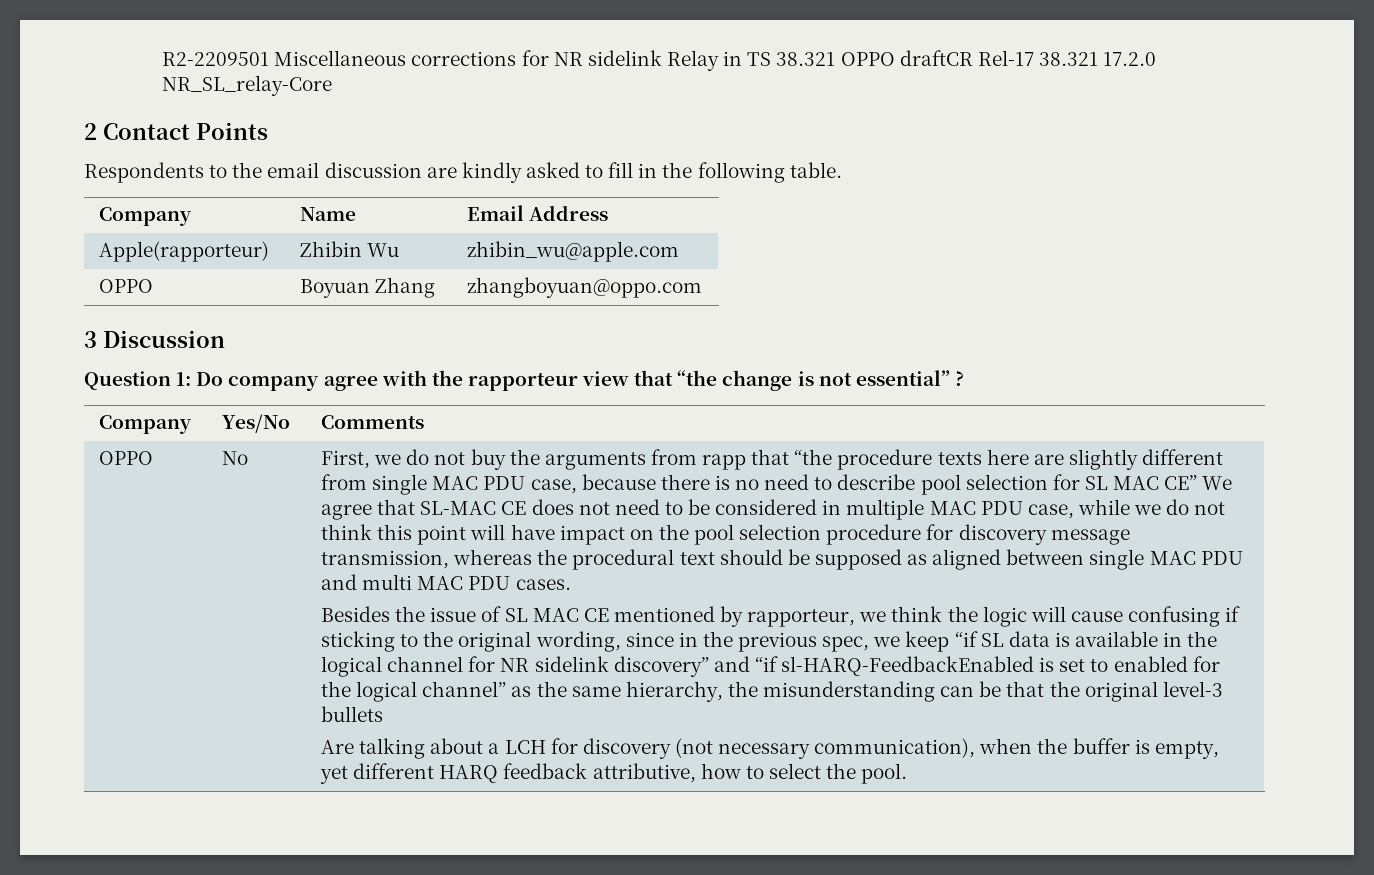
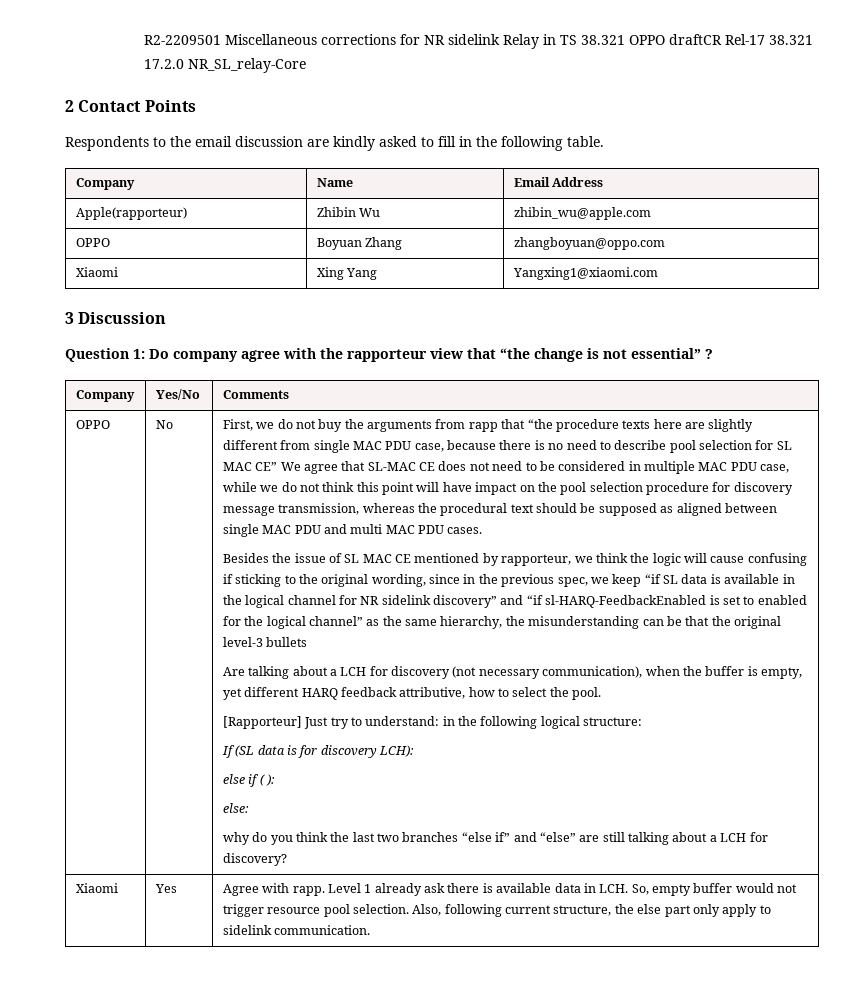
+ Xiaomi | Xing Yang | Yangxing1@xiaomi.com
+ [Rapporteur] Just try to understand: in the following logical structure:
+ If (SL data is for discovery LCH):
+ else if ( ):
+ else:
+ why do you think the last two branches “else if” and “else” are still talking about a LCH for discovery?
+ Xiaomi | Yes | Agree with rapp. Level 1 already ask there is available data in LCH. So, empty buffer would not trigger resource pool selection. Also, following current structure, the else part only apply to sidelink communication.

